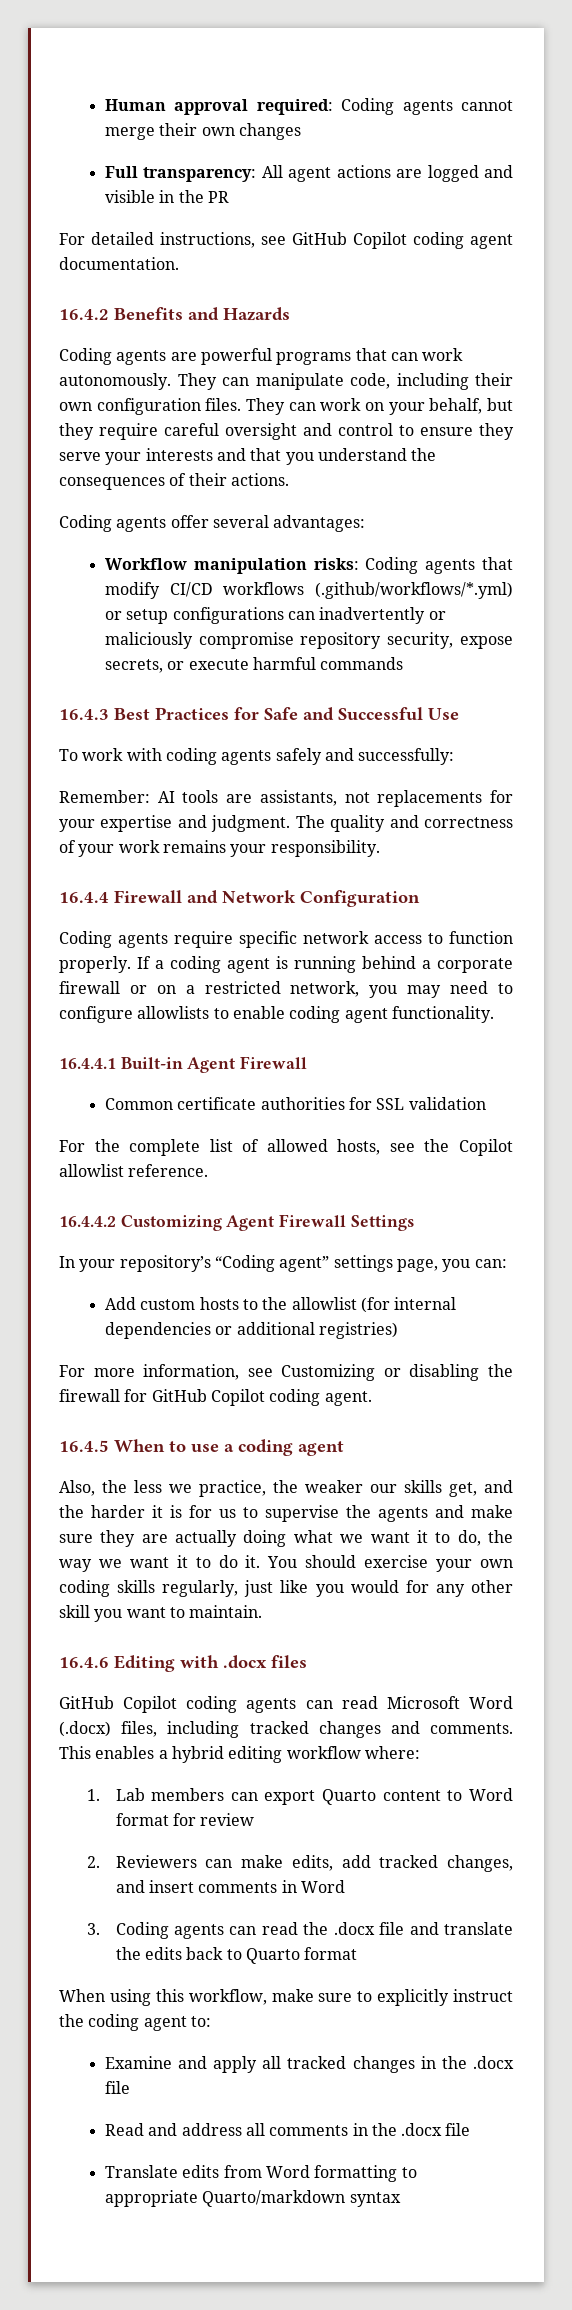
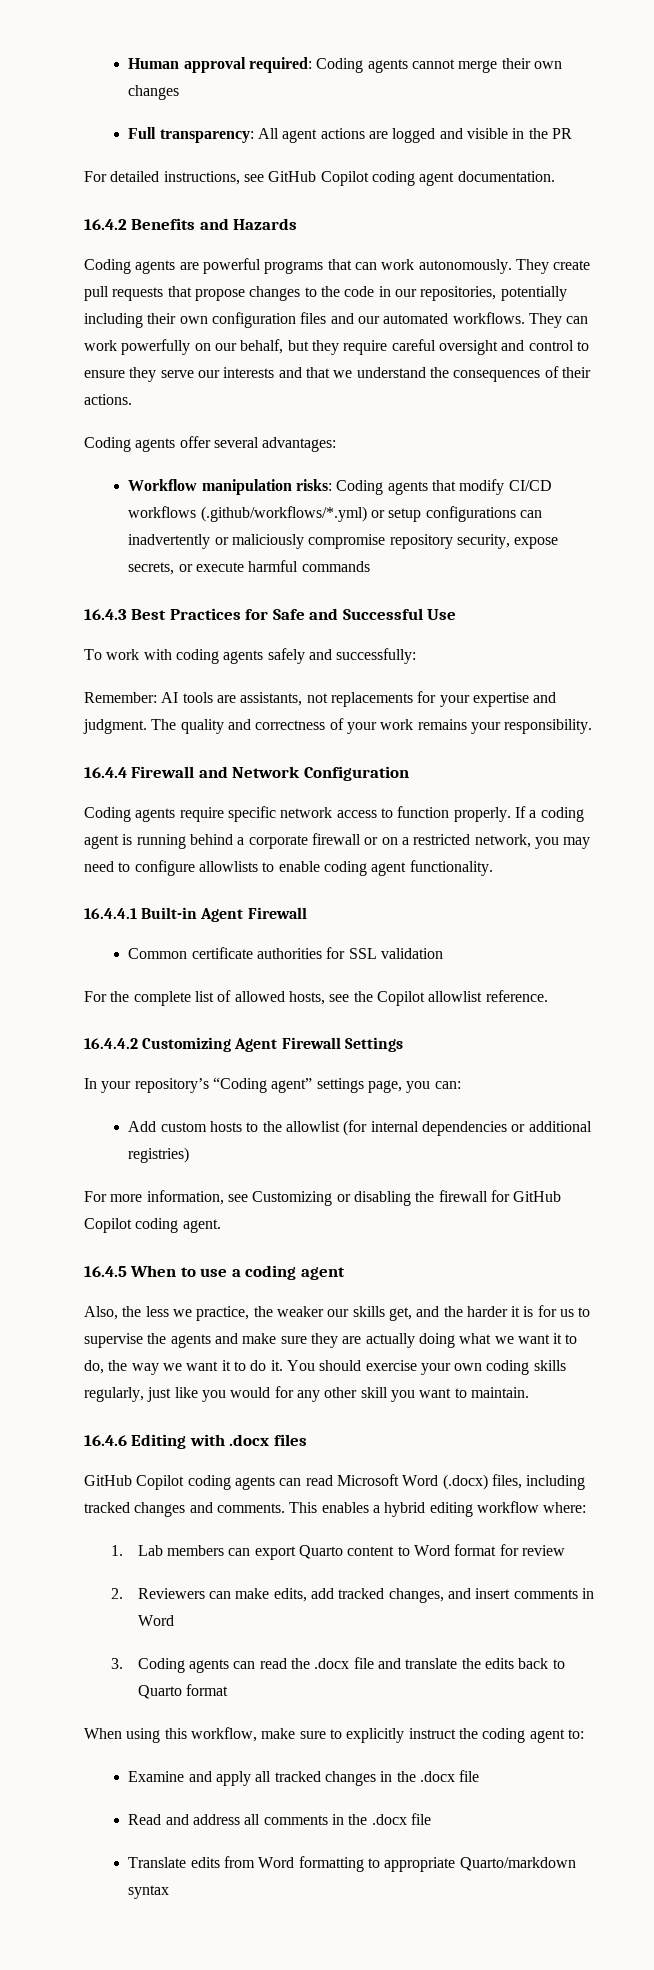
- They can manipulate code, including their own configuration files. They can work on your behalf, but they require careful oversight and control to ensure they serve your interests and that you understand the consequences of their actions.
+ They create pull requests that propose changes to the code in our repositories, potentially including their own configuration files and our automated workflows. They can work powerfully on our behalf, but they require careful oversight and control to ensure they serve our interests and that we understand the consequences of their actions.

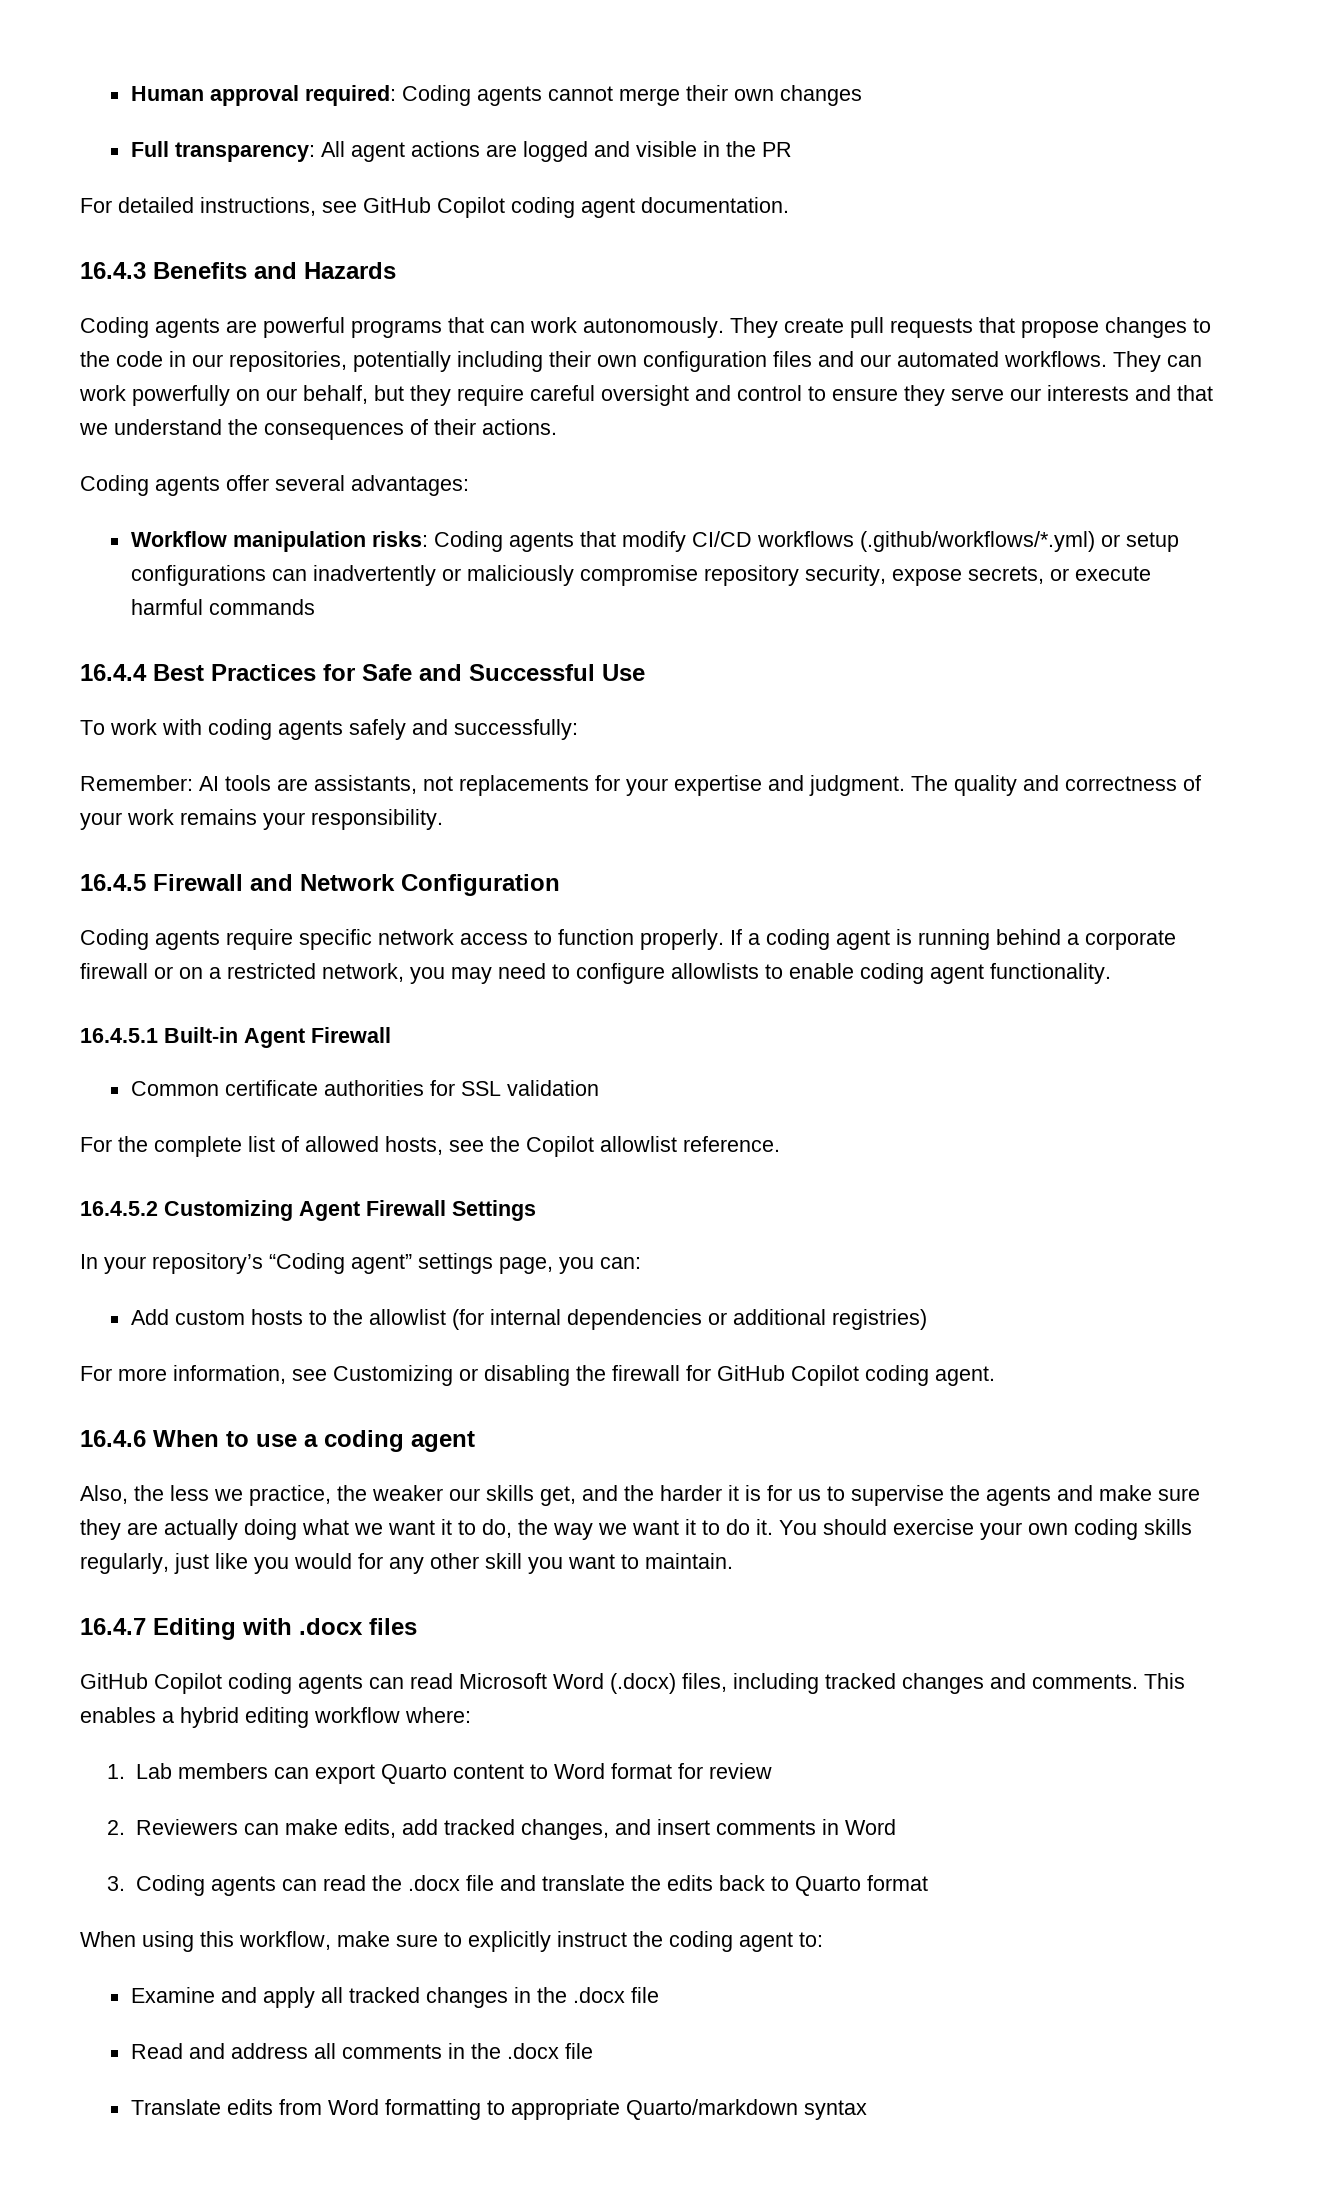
- 16.4.2 Benefits and Hazards
+ 16.4.3 Benefits and Hazards
- 16.4.3 Best Practices for Safe and Successful Use
+ 16.4.4 Best Practices for Safe and Successful Use
- 16.4.4 Firewall and Network Configuration
+ 16.4.5 Firewall and Network Configuration
- 16.4.4.1 Built-in Agent Firewall
+ 16.4.5.1 Built-in Agent Firewall
- 16.4.4.2 Customizing Agent Firewall Settings
+ 16.4.5.2 Customizing Agent Firewall Settings
- 16.4.5 When to use a coding agent
+ 16.4.6 When to use a coding agent
- 16.4.6 Editing with .docx files
+ 16.4.7 Editing with .docx files

